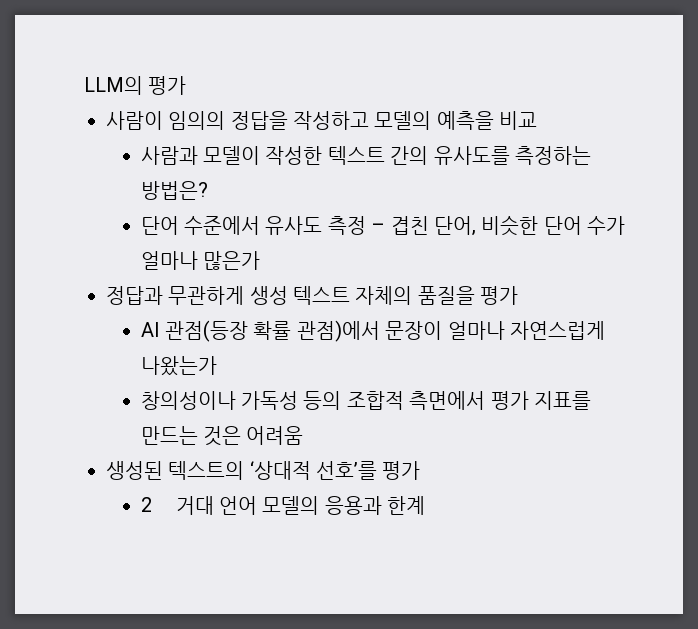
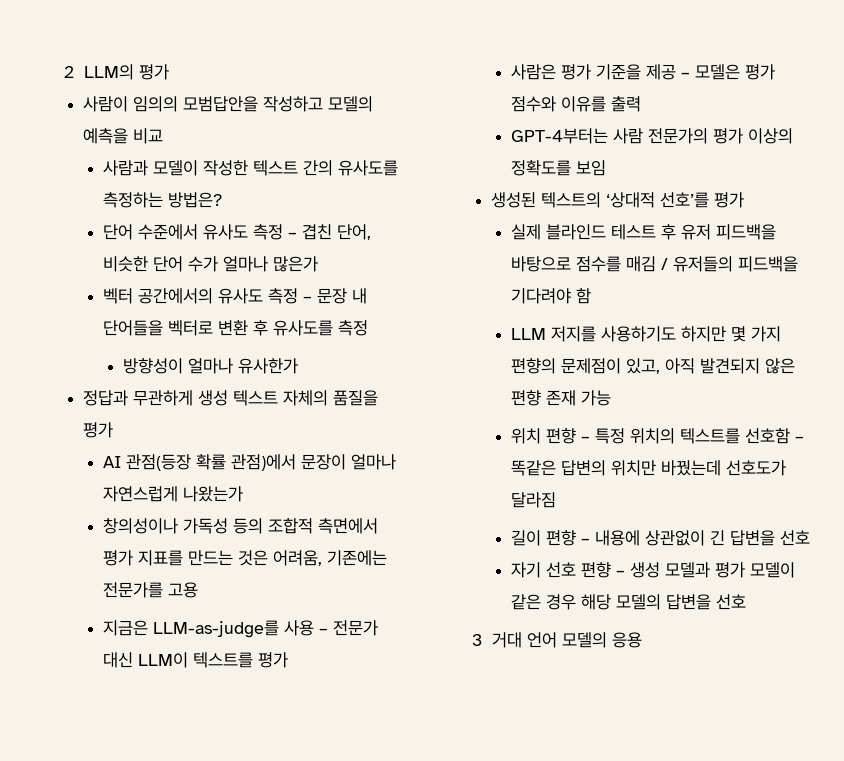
- LLM의 평가
+ 2 LLM의 평가
- 사람이 임의의 정답을 작성하고 모델의 예측을 비교
+ 사람이 임의의 모범답안을 작성하고 모델의 예측을 비교
+ 벡터 공간에서의 유사도 측정 – 문장 내 단어들을 벡터로 변환 후 유사도를 측정
+ 방향성이 얼마나 유사한가
- 창의성이나 가독성 등의 조합적 측면에서 평가 지표를 만드는 것은 어려움
+ 창의성이나 가독성 등의 조합적 측면에서 평가 지표를 만드는 것은 어려움, 기존에는 전문가를 고용
+ 지금은 LLM-as-judge를 사용 – 전문가 대신 LLM이 텍스트를 평가
+ 사람은 평가 기준을 제공 – 모델은 평가 점수와 이유를 출력
+ GPT-4부터는 사람 전문가의 평가 이상의 정확도를 보임
- 2 거대 언어 모델의 응용과 한계
+ 실제 블라인드 테스트 후 유저 피드백을 바탕으로 점수를 매김 / 유저들의 피드백을 기다려야 함
+ LLM 저지를 사용하기도 하지만 몇 가지 편향의 문제점이 있고, 아직 발견되지 않은 편향 존재 가능
+ 위치 편향 – 특정 위치의 텍스트를 선호함 – 똑같은 답변의 위치만 바꿨는데 선호도가 달라짐
+ 길이 편향 – 내용에 상관없이 긴 답변을 선호
+ 자기 선호 편향 – 생성 모델과 평가 모델이 같은 경우 해당 모델의 답변을 선호
+ 3 거대 언어 모델의 응용

